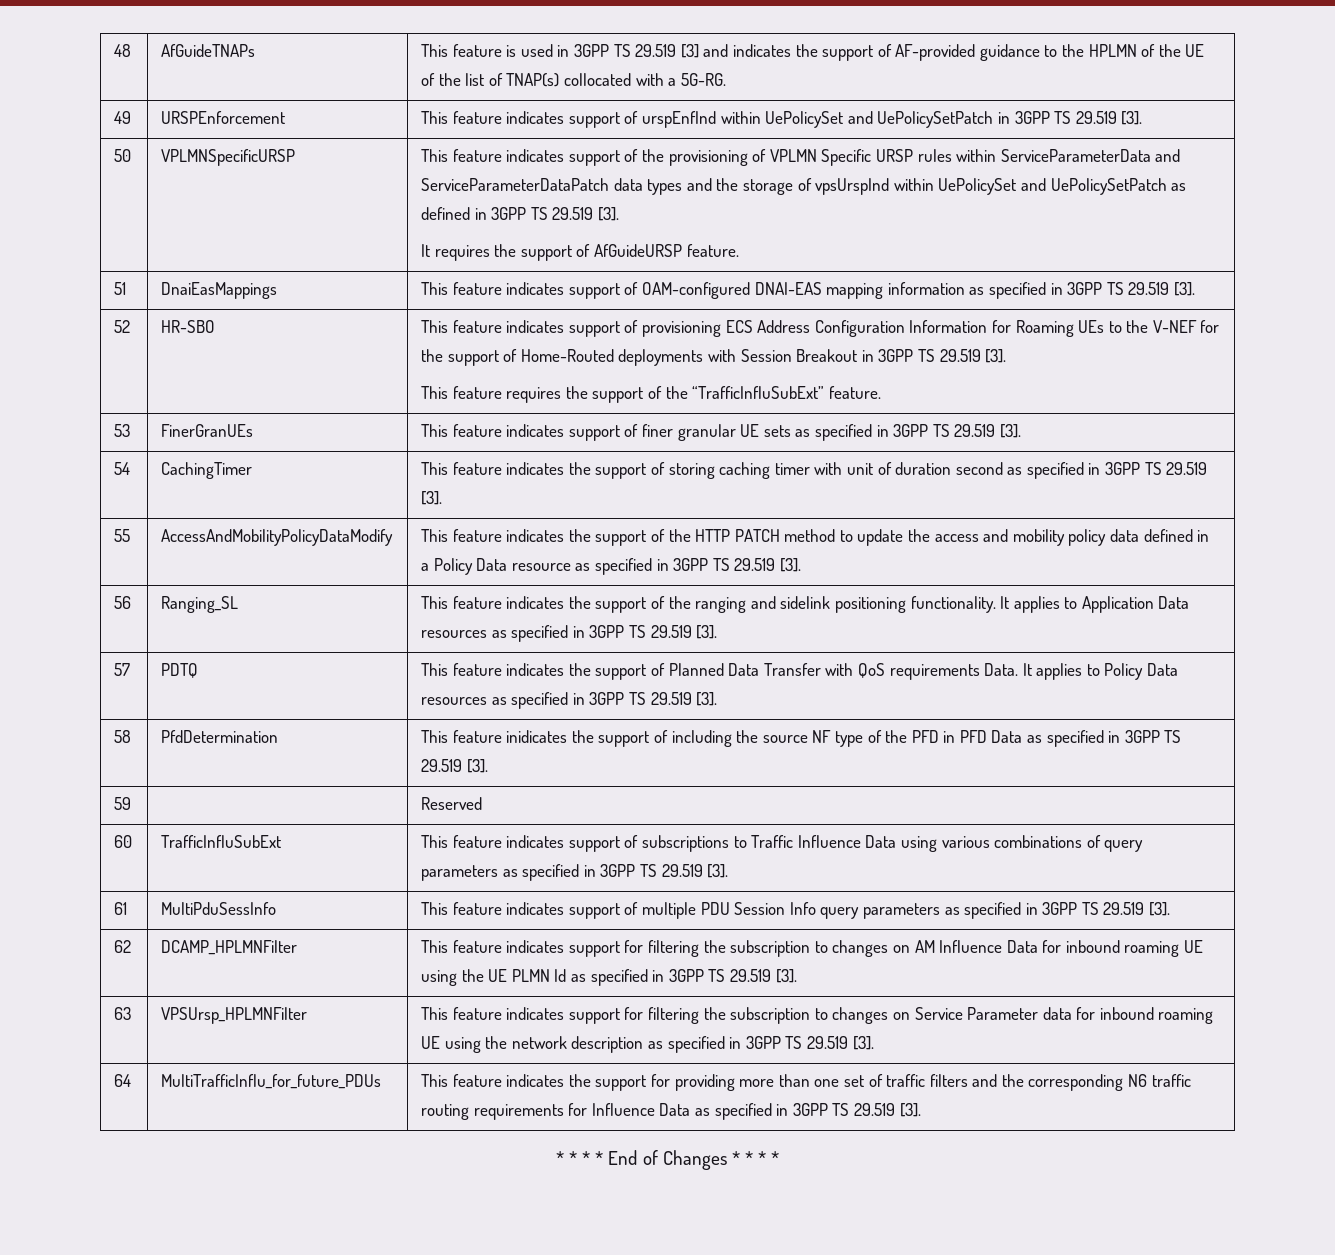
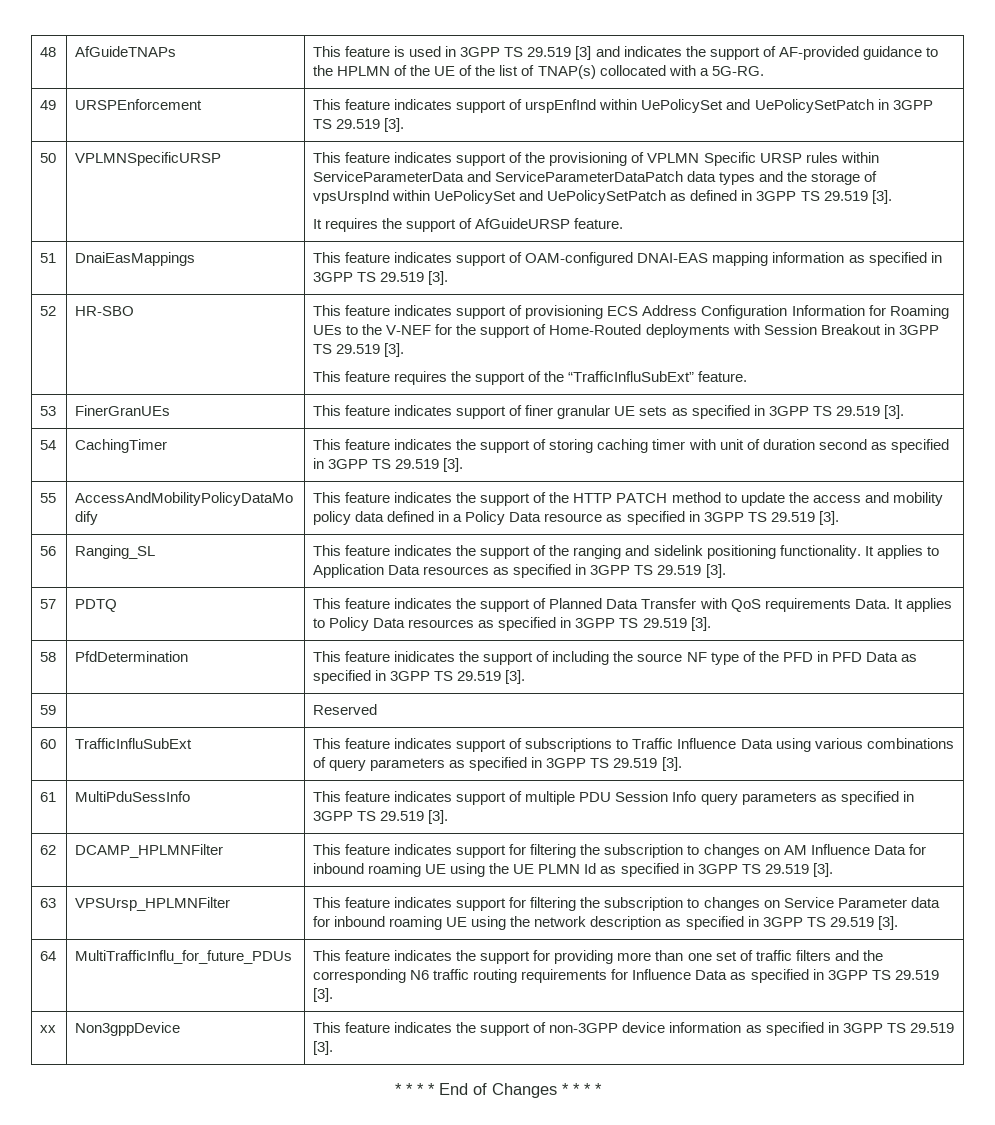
+ xx | Non3gppDevice | This feature indicates the support of non-3GPP device information as specified in 3GPP TS 29.519 [3].

